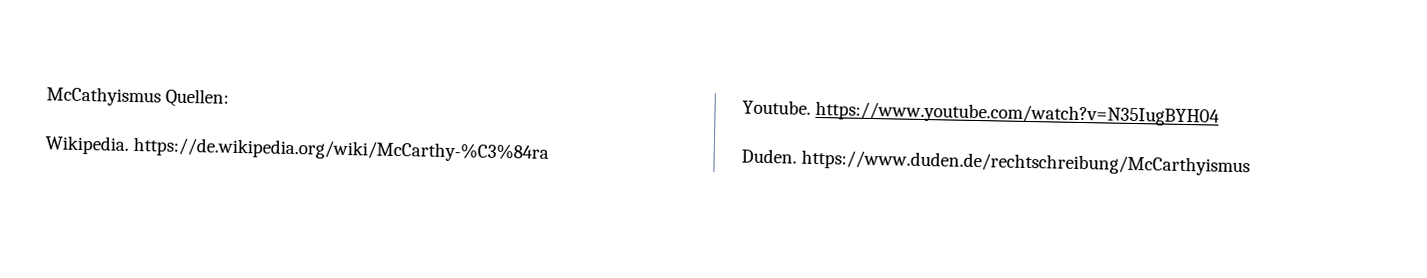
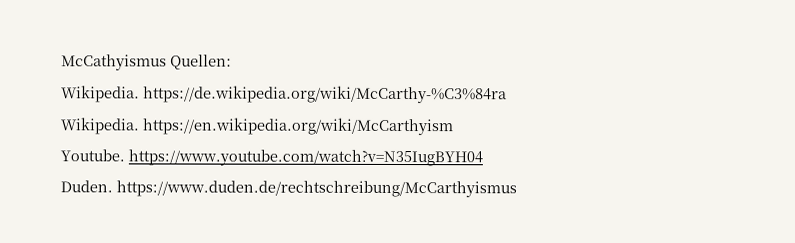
+ Wikipedia. https://en.wikipedia.org/wiki/McCarthyism

